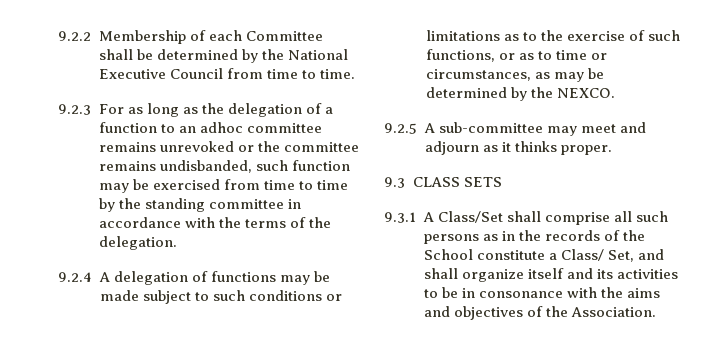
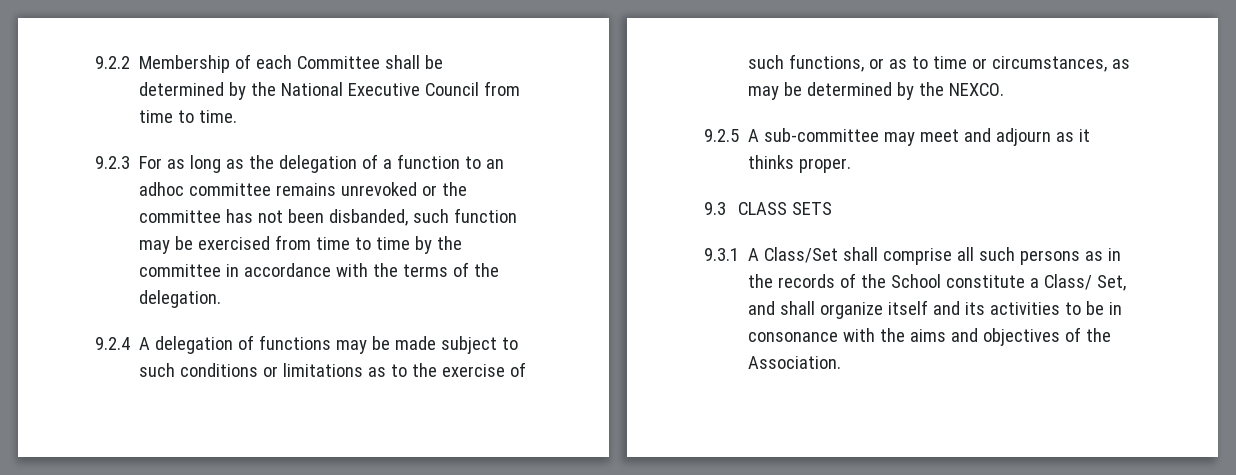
- 9.2.3 For as long as the delegation of a function to an adhoc committee remains unrevoked or the committee remains undisbanded, such function may be exercised from time to time by the standing committee in accordance with the terms of the delegation.
+ 9.2.3 For as long as the delegation of a function to an adhoc committee remains unrevoked or the committee has not been disbanded, such function may be exercised from time to time by the committee in accordance with the terms of the delegation.

